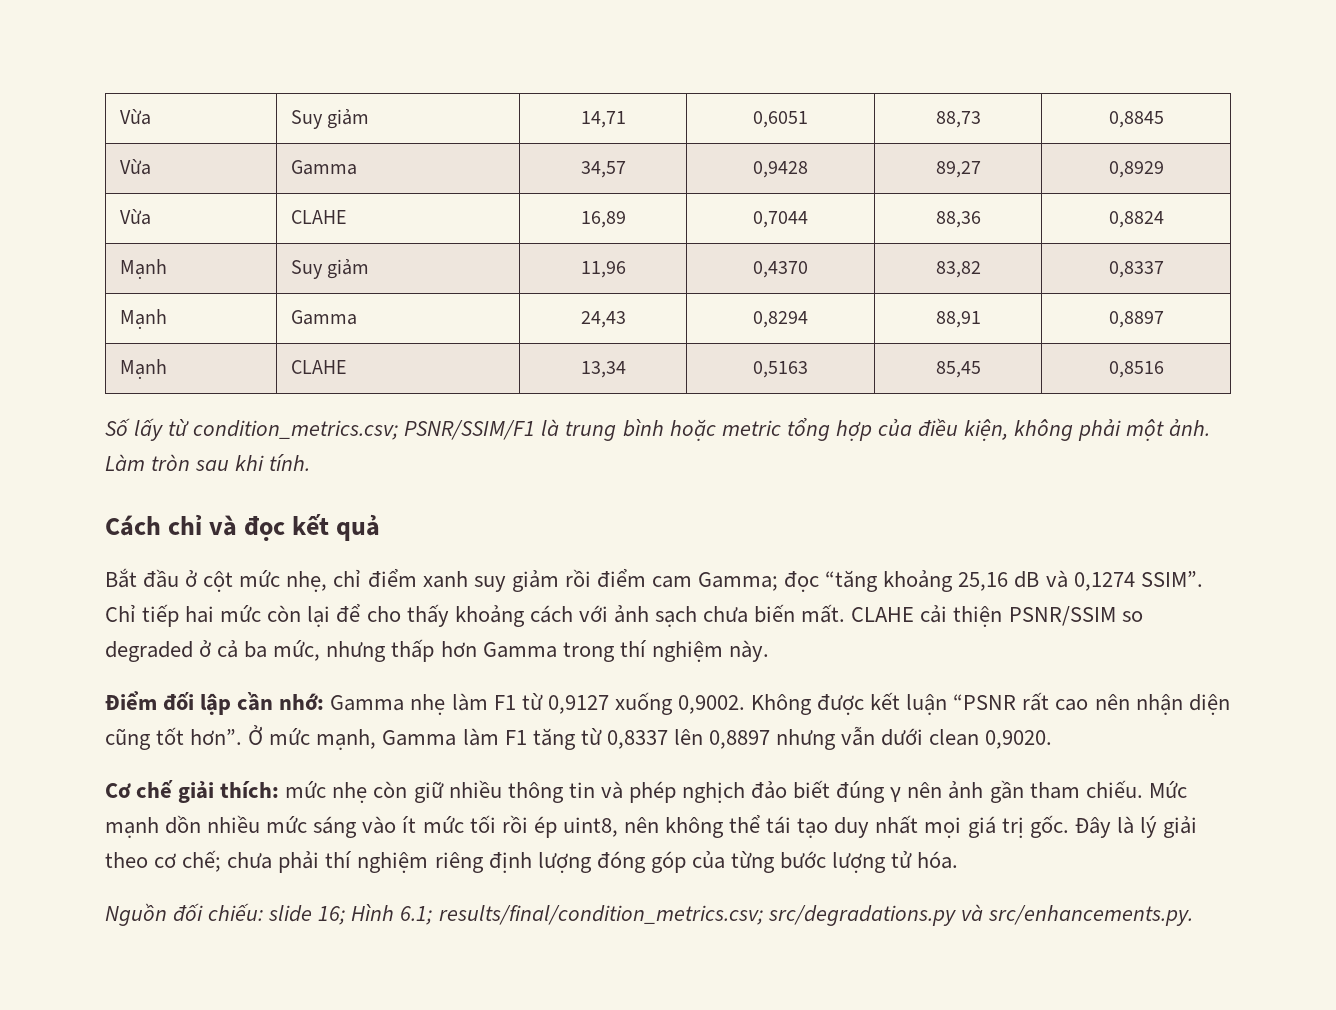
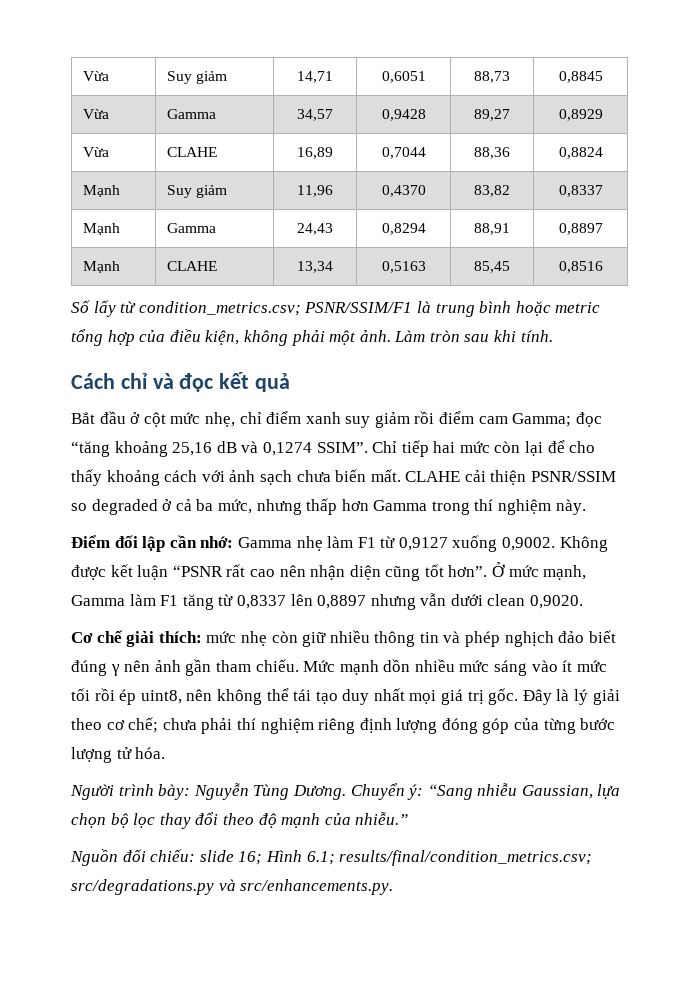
+ Người trình bày: Nguyễn Tùng Dương. Chuyển ý: “Sang nhiễu Gaussian, lựa chọn bộ lọc thay đổi theo độ mạnh của nhiễu.”

